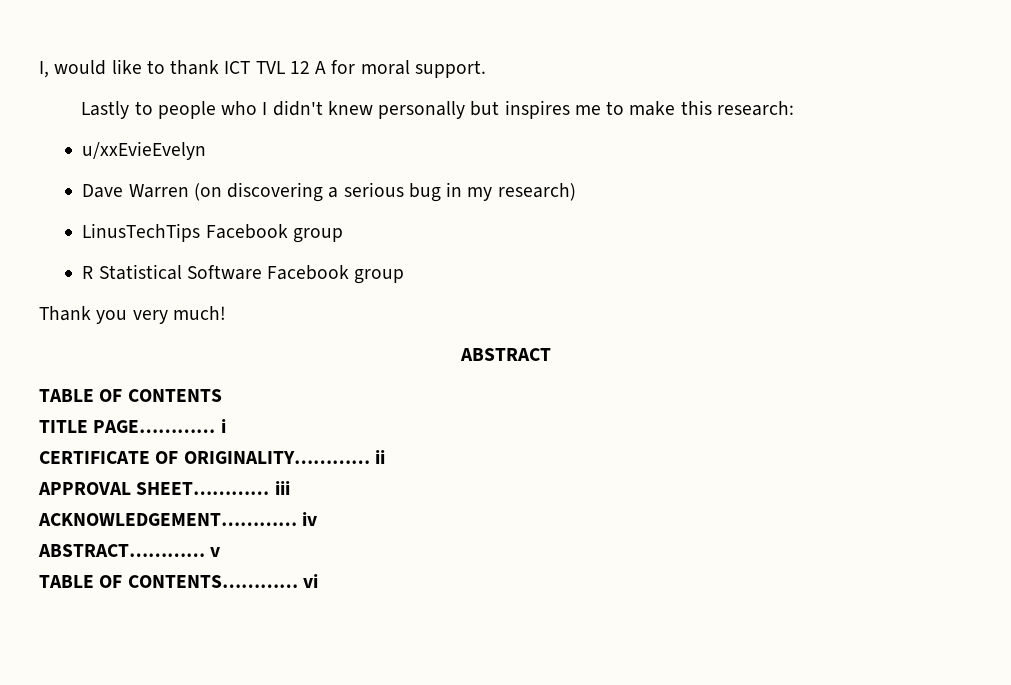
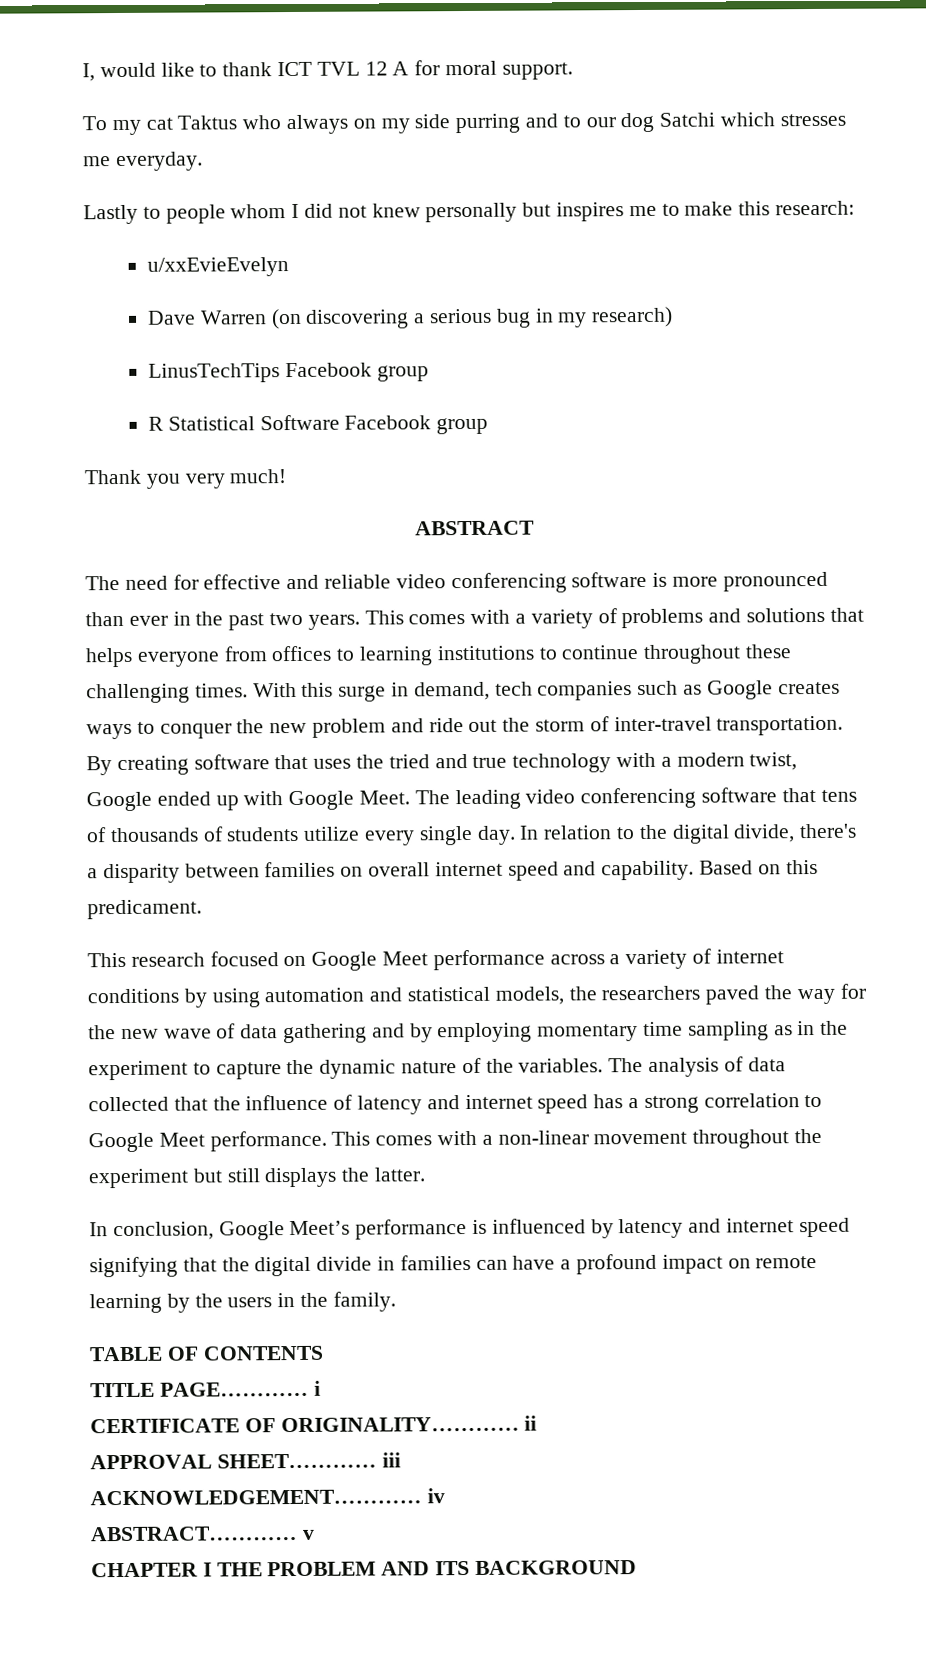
+ To my cat Taktus who always on my side purring and to our dog Satchi which stresses me everyday.
- Lastly to people who I didn't knew personally but inspires me to make this research:
+ Lastly to people whom I did not knew personally but inspires me to make this research:
+ The need for effective and reliable video conferencing software is more pronounced than ever in the past two years. This comes with a variety of problems and solutions that helps everyone from offices to learning institutions to continue throughout these challenging times. With this surge in demand, tech companies such as Google creates ways to conquer the new problem and ride out the storm of inter-travel transportation. By creating software that uses the tried and true technology with a modern twist, Google ended up with Google Meet. The leading video conferencing software that tens of thousands of students utilize every single day. In relation to the digital divide, there's a disparity between families on overall internet speed and capability. Based on this predicament.
+ This research focused on Google Meet performance across a variety of internet conditions by using automation and statistical models, the researchers paved the way for the new wave of data gathering and by employing momentary time sampling as in the experiment to capture the dynamic nature of the variables. The analysis of data collected that the influence of latency and internet speed has a strong correlation to Google Meet performance. This comes with a non-linear movement throughout the experiment but still displays the latter.
+ In conclusion, Google Meet’s performance is influenced by latency and internet speed signifying that the digital divide in families can have a profound impact on remote learning by the users in the family.
- TABLE OF CONTENTS………… vi
+ CHAPTER I THE PROBLEM AND ITS BACKGROUND

